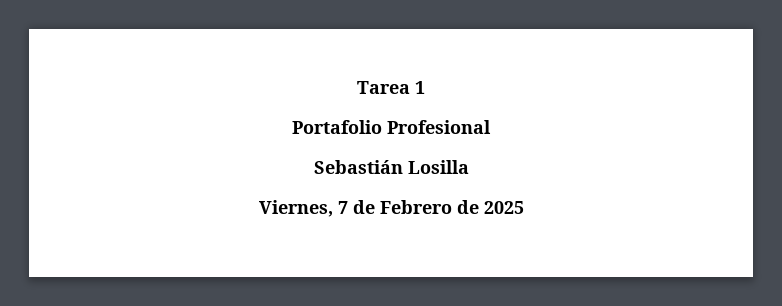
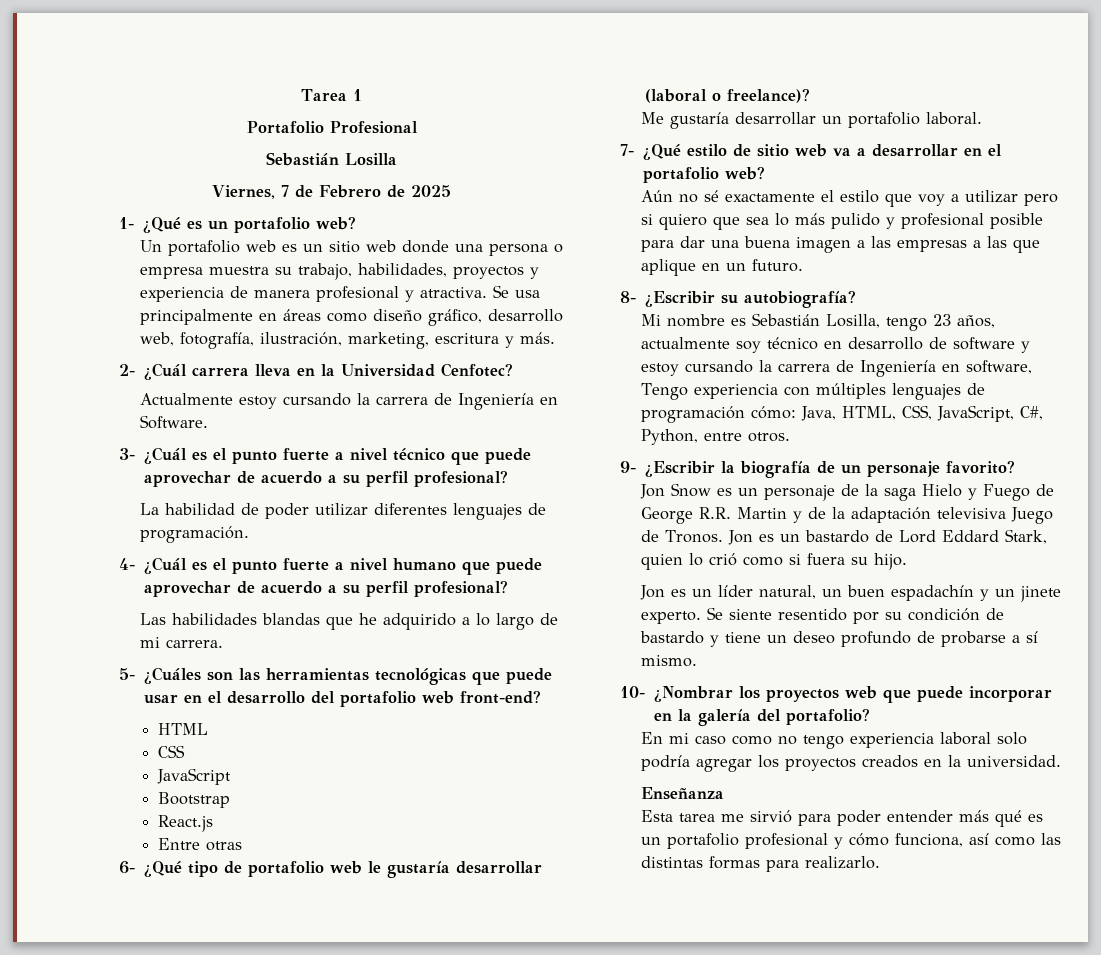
+ 1- ¿Qué es un portafolio web?
+ Un portafolio web es un sitio web donde una persona o empresa muestra su trabajo, habilidades, proyectos y experiencia de manera profesional y atractiva. Se usa principalmente en áreas como diseño gráfico, desarrollo web, fotografía, ilustración, marketing, escritura y más.
+ 2- ¿Cuál carrera lleva en la Universidad Cenfotec?
+ Actualmente estoy cursando la carrera de Ingeniería en Software.
+ 3- ¿Cuál es el punto fuerte a nivel técnico que puede aprovechar de acuerdo a su perfil profesional?
+ La habilidad de poder utilizar diferentes lenguajes de programación.
+ 4- ¿Cuál es el punto fuerte a nivel humano que puede aprovechar de acuerdo a su perfil profesional?
+ Las habilidades blandas que he adquirido a lo largo de mi carrera.
+ 5- ¿Cuáles son las herramientas tecnológicas que puede usar en el desarrollo del portafolio web front-end?
+ HTML
+ CSS
+ JavaScript
+ Bootstrap
+ React.js
+ Entre otras
+ 6- ¿Qué tipo de portafolio web le gustaría desarrollar (laboral o freelance)?
+ Me gustaría desarrollar un portafolio laboral.
+ 7- ¿Qué estilo de sitio web va a desarrollar en el portafolio web?
+ Aún no sé exactamente el estilo que voy a utilizar pero si quiero que sea lo más pulido y profesional posible para dar una buena imagen a las empresas a las que aplique en un futuro.
+ 8- ¿Escribir su autobiografía?
+ Mi nombre es Sebastián Losilla, tengo 23 años, actualmente soy técnico en desarrollo de software y estoy cursando la carrera de Ingeniería en software, Tengo experiencia con múltiples lenguajes de programación cómo: Java, HTML, CSS, JavaScript, C#, Python, entre otros.
+ 9- ¿Escribir la biografía de un personaje favorito?
+ Jon Snow es un personaje de la saga Hielo y Fuego de George R.R. Martin y de la adaptación televisiva Juego de Tronos. Jon es un bastardo de Lord Eddard Stark, quien lo crió como si fuera su hijo.
+ Jon es un líder natural, un buen espadachín y un jinete experto. Se siente resentido por su condición de bastardo y tiene un deseo profundo de probarse a sí mismo.
+ 10- ¿Nombrar los proyectos web que puede incorporar en la galería del portafolio?
+ En mi caso como no tengo experiencia laboral solo podría agregar los proyectos creados en la universidad.
+ Enseñanza
+ Esta tarea me sirvió para poder entender más qué es un portafolio profesional y cómo funciona, así como las distintas formas para realizarlo.

